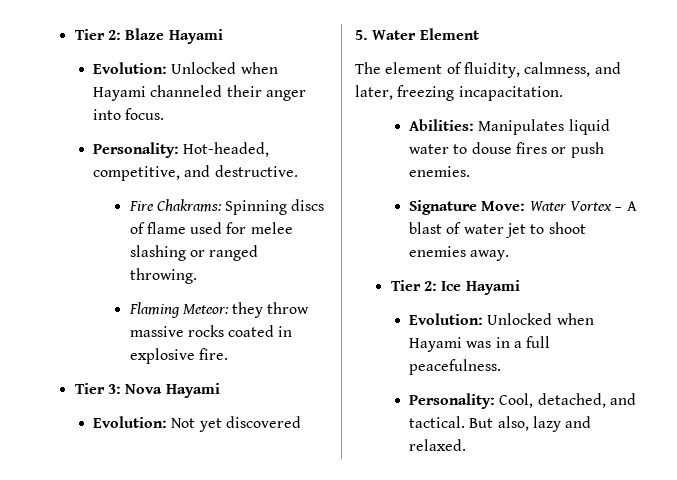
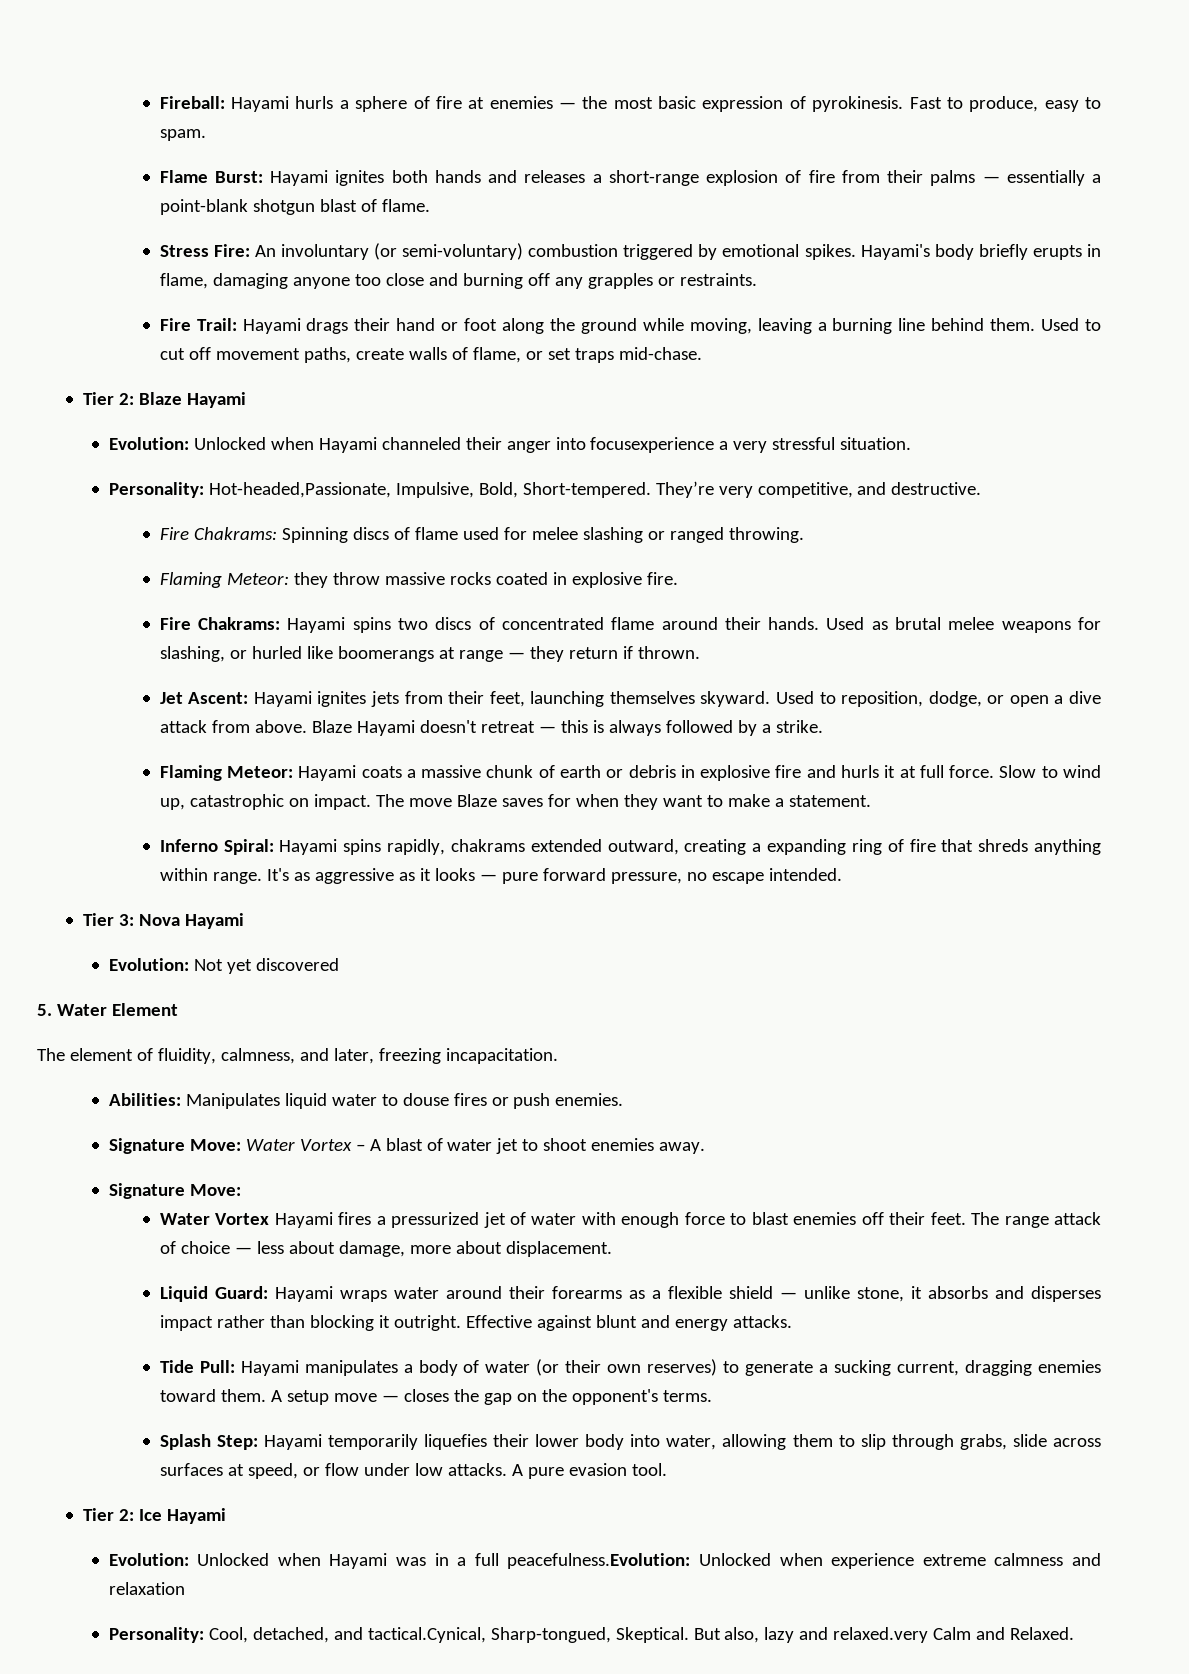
+ Fireball: Hayami hurls a sphere of fire at enemies — the most basic expression of pyrokinesis. Fast to produce, easy to spam.
+ Flame Burst: Hayami ignites both hands and releases a short-range explosion of fire from their palms — essentially a point-blank shotgun blast of flame.
+ Stress Fire: An involuntary (or semi-voluntary) combustion triggered by emotional spikes. Hayami's body briefly erupts in flame, damaging anyone too close and burning off any grapples or restraints.
+ Fire Trail: Hayami drags their hand or foot along the ground while moving, leaving a burning line behind them. Used to cut off movement paths, create walls of flame, or set traps mid-chase.
- Evolution: Unlocked when Hayami channeled their anger into focus.
- Personality: Hot-headed, competitive, and destructive.
+ Evolution: Unlocked when Hayami channeled their anger into focusexperience a very stressful situation.
+ Personality: Hot-headed,Passionate, Impulsive, Bold, Short-tempered. They’re very competitive, and destructive.
+ Fire Chakrams: Hayami spins two discs of concentrated flame around their hands. Used as brutal melee weapons for slashing, or hurled like boomerangs at range — they return if thrown.
+ Jet Ascent: Hayami ignites jets from their feet, launching themselves skyward. Used to reposition, dodge, or open a dive attack from above. Blaze Hayami doesn't retreat — this is always followed by a strike.
+ Flaming Meteor: Hayami coats a massive chunk of earth or debris in explosive fire and hurls it at full force. Slow to wind up, catastrophic on impact. The move Blaze saves for when they want to make a statement.
+ Inferno Spiral: Hayami spins rapidly, chakrams extended outward, creating a expanding ring of fire that shreds anything within range. It's as aggressive as it looks — pure forward pressure, no escape intended.
  Signature Move: Water Vortex – A blast of water jet to shoot enemies away.
+ Signature Move:
+ Water Vortex Hayami fires a pressurized jet of water with enough force to blast enemies off their feet. The range attack of choice — less about damage, more about displacement.
+ Liquid Guard: Hayami wraps water around their forearms as a flexible shield — unlike stone, it absorbs and disperses impact rather than blocking it outright. Effective against blunt and energy attacks.
+ Tide Pull: Hayami manipulates a body of water (or their own reserves) to generate a sucking current, dragging enemies toward them. A setup move — closes the gap on the opponent's terms.
+ Splash Step: Hayami temporarily liquefies their lower body into water, allowing them to slip through grabs, slide across surfaces at speed, or flow under low attacks. A pure evasion tool.
- Evolution: Unlocked when Hayami was in a full peacefulness.
+ Evolution: Unlocked when Hayami was in a full peacefulness.Evolution: Unlocked when experience extreme calmness and relaxation
- Personality: Cool, detached, and tactical.
+ Personality: Cool, detached, and tactical.Cynical, Sharp-tongued, Skeptical.
- But also, lazy and relaxed.
+ But also, lazy and relaxed.very Calm and Relaxed.

